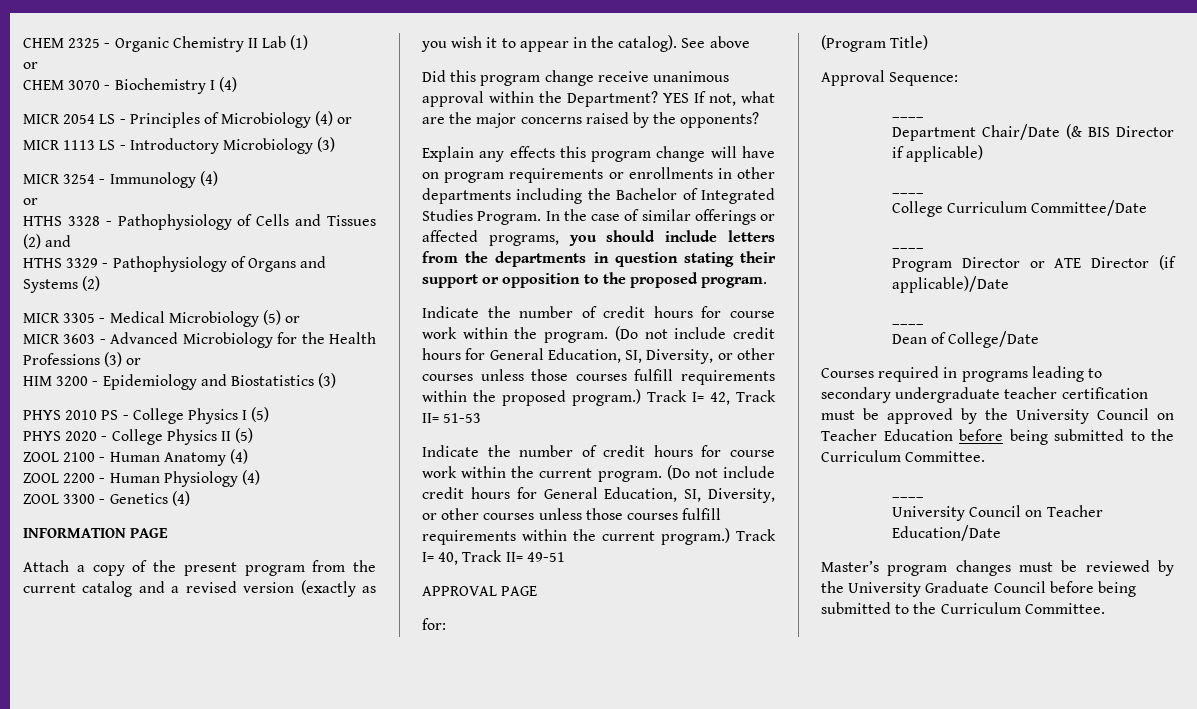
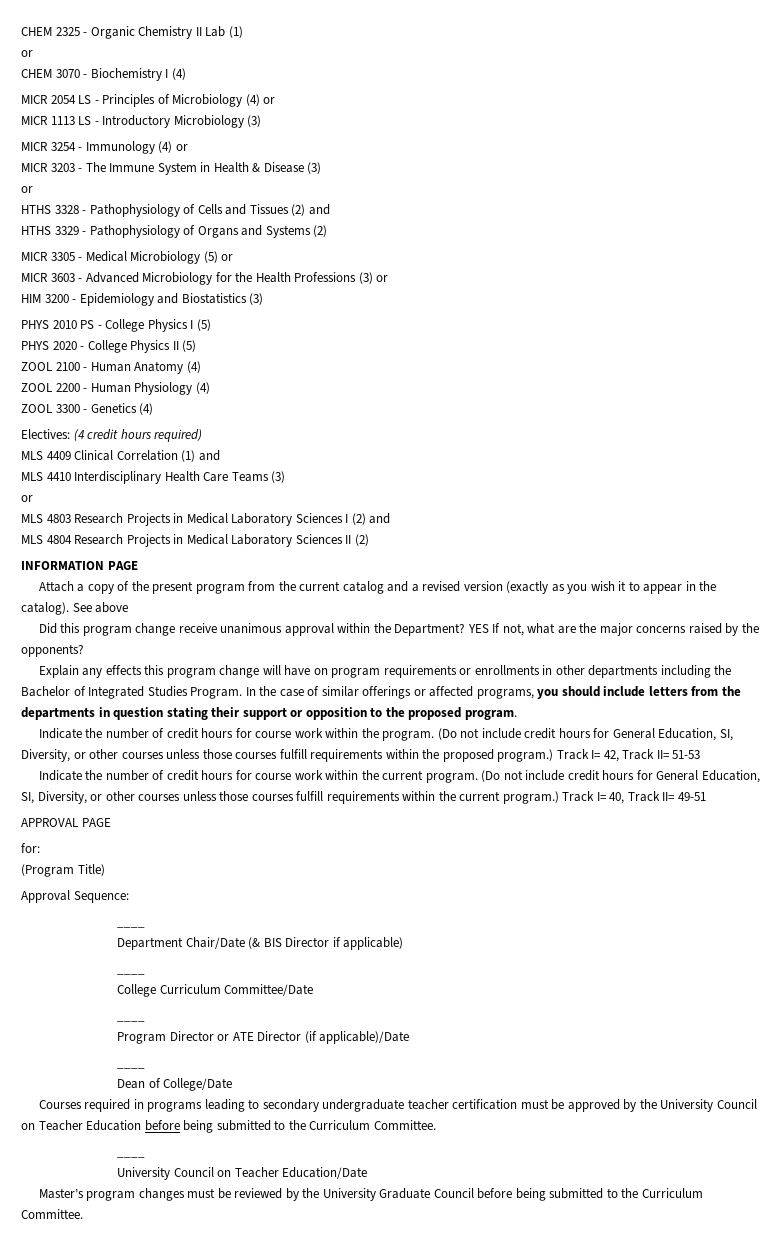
- MICR 3254 - Immunology (4)
+ MICR 3254 - Immunology (4) or
+ MICR 3203 - The Immune System in Health & Disease (3)
+ Electives: (4 credit hours required)
+ MLS 4409 Clinical Correlation (1) and
+ MLS 4410 Interdisciplinary Health Care Teams (3)
+ or
+ MLS 4803 Research Projects in Medical Laboratory Sciences I (2) and
+ MLS 4804 Research Projects in Medical Laboratory Sciences II (2)

